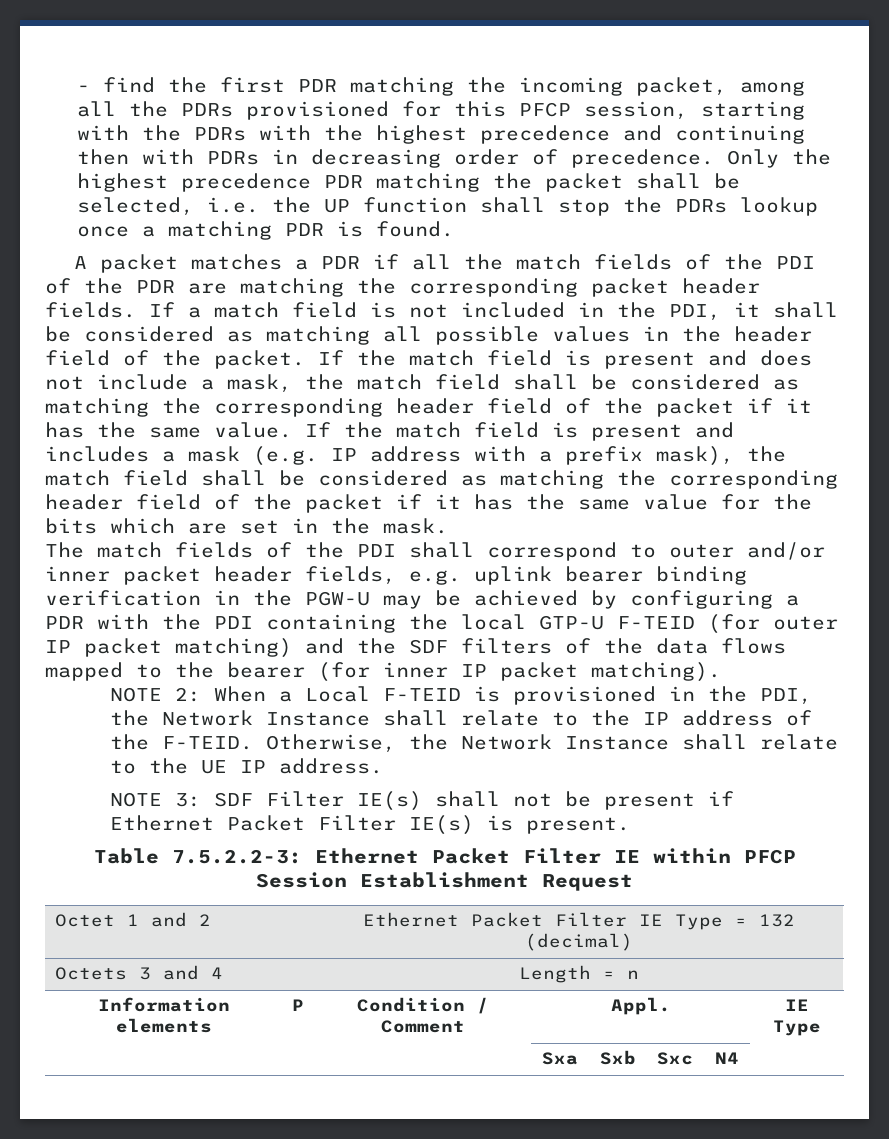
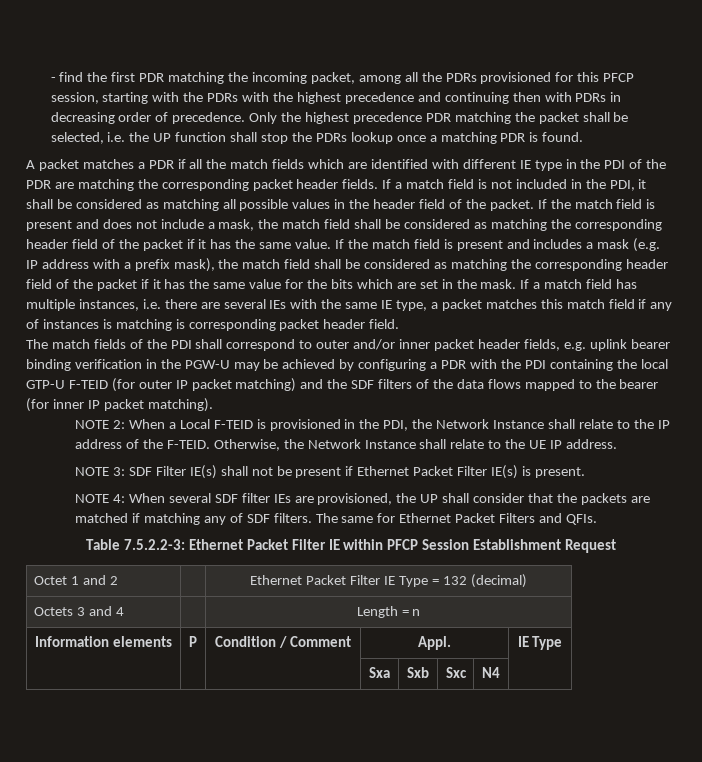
- A packet matches a PDR if all the match fields of the PDI of the PDR are matching the corresponding packet header fields.
+ A packet matches a PDR if all the match fields which are identified with different IE type in the PDI of the PDR are matching the corresponding packet header fields.
+ If a match field has multiple instances, i.e. there are several IEs with the same IE type, a packet matches this match field if any of instances is matching is corresponding packet header field.
+ NOTE 4: When several SDF filter IEs are provisioned, the UP shall consider that the packets are matched if matching any of SDF filters. The same for Ethernet Packet Filters and QFIs.

